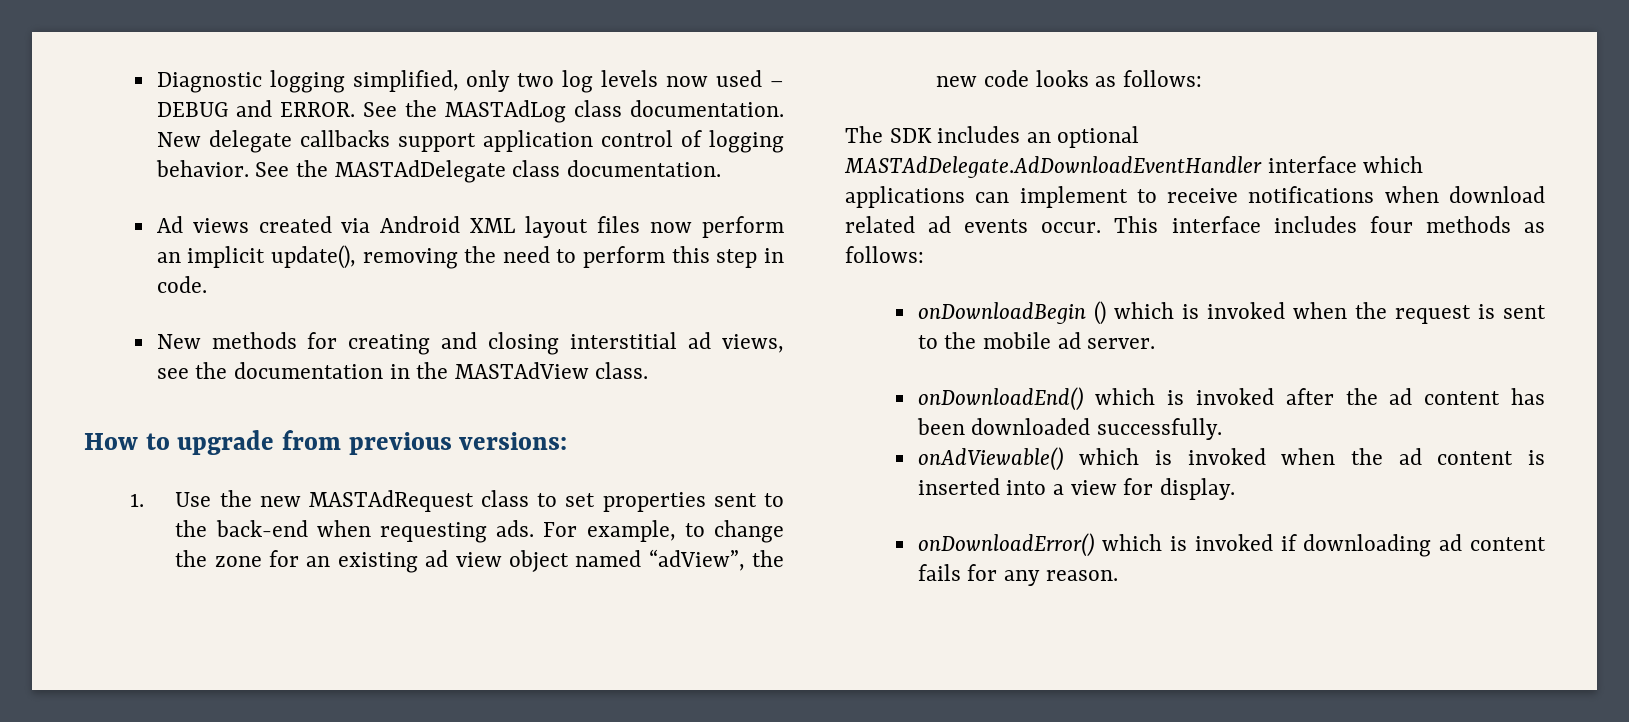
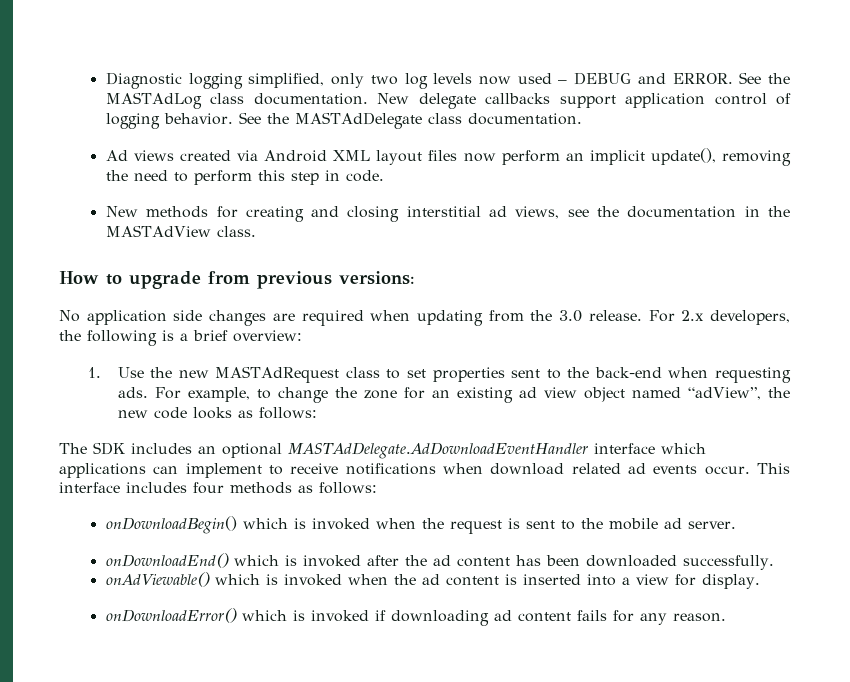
+ No application side changes are required when updating from the 3.0 release. For 2.x developers, the following is a brief overview:
- onDownloadBegin () which is invoked when the request is sent to the mobile ad server.
+ onDownloadBegin() which is invoked when the request is sent to the mobile ad server.

